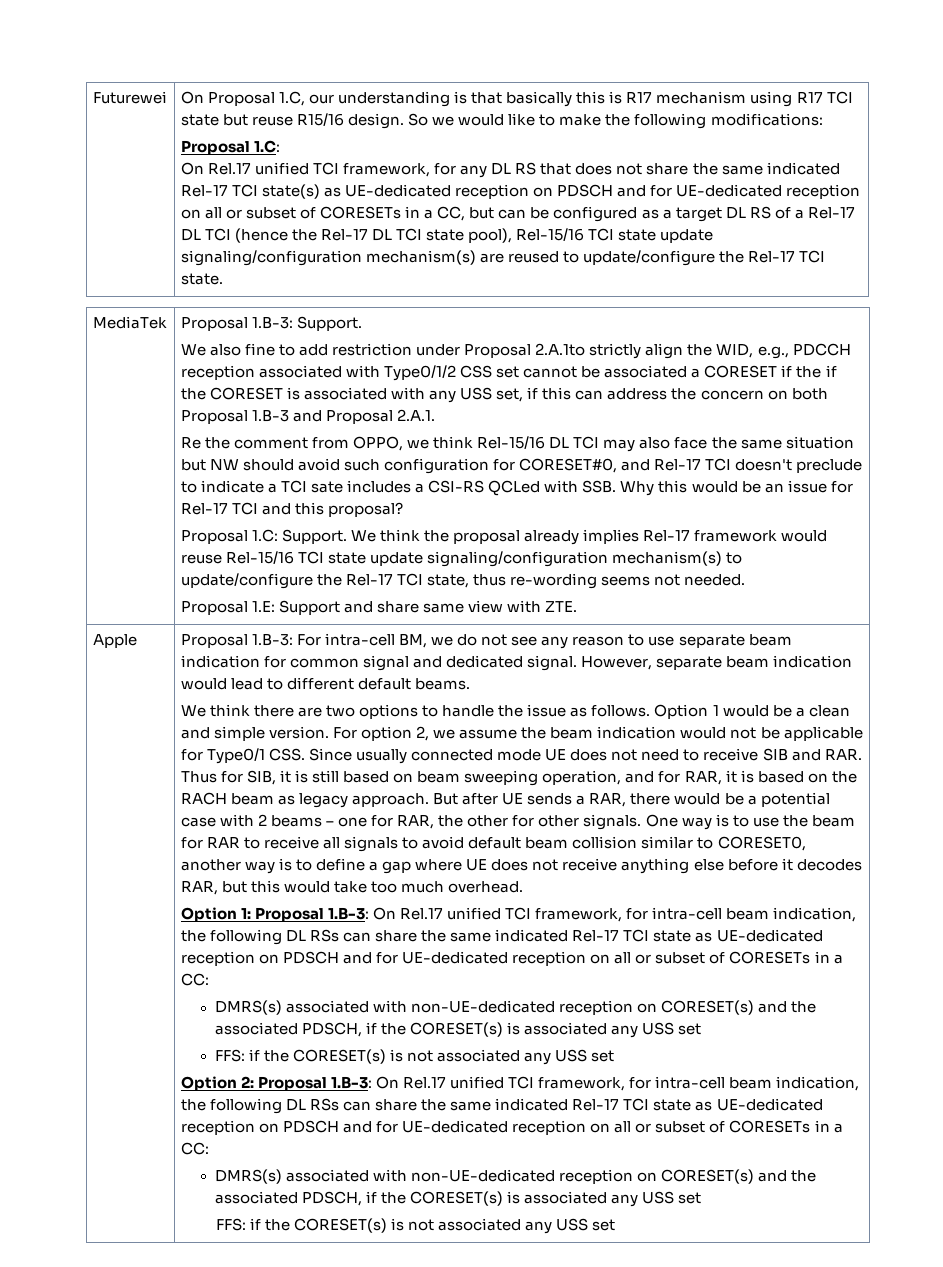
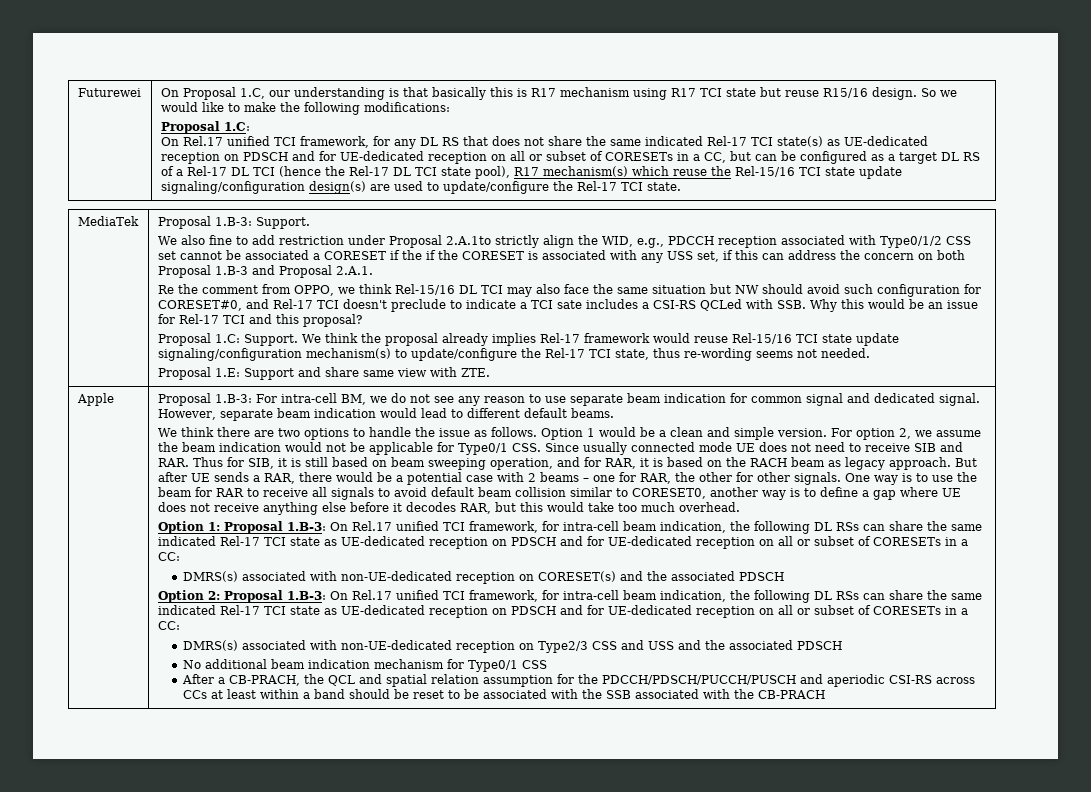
- On Rel.17 unified TCI framework, for any DL RS that does not share the same indicated Rel-17 TCI state(s) as UE-dedicated reception on PDSCH and for UE-dedicated reception on all or subset of CORESETs in a CC, but can be configured as a target DL RS of a Rel-17 DL TCI (hence the Rel-17 DL TCI state pool), Rel-15/16 TCI state update signaling/configuration mechanism(s) are reused to update/configure the Rel-17 TCI state.
+ On Rel.17 unified TCI framework, for any DL RS that does not share the same indicated Rel-17 TCI state(s) as UE-dedicated reception on PDSCH and for UE-dedicated reception on all or subset of CORESETs in a CC, but can be configured as a target DL RS of a Rel-17 DL TCI (hence the Rel-17 DL TCI state pool), R17 mechanism(s) which reuse the Rel-15/16 TCI state update signaling/configuration design(s) are used to update/configure the Rel-17 TCI state.
  Option 1: Proposal 1.B-3: On Rel.17 unified TCI framework, for intra-cell beam indication, the following DL RSs can share the same indicated Rel-17 TCI state as UE-dedicated reception on PDSCH and for UE-dedicated reception on all or subset of CORESETs in a CC:
- DMRS(s) associated with non-UE-dedicated reception on CORESET(s) and the associated PDSCH, if the CORESET(s) is associated any USS set
- FFS: if the CORESET(s) is not associated any USS set
+ DMRS(s) associated with non-UE-dedicated reception on CORESET(s) and the associated PDSCH
  Option 2: Proposal 1.B-3: On Rel.17 unified TCI framework, for intra-cell beam indication, the following DL RSs can share the same indicated Rel-17 TCI state as UE-dedicated reception on PDSCH and for UE-dedicated reception on all or subset of CORESETs in a CC:
- DMRS(s) associated with non-UE-dedicated reception on CORESET(s) and the associated PDSCH, if the CORESET(s) is associated any USS set
- FFS: if the CORESET(s) is not associated any USS set
+ DMRS(s) associated with non-UE-dedicated reception on Type2/3 CSS and USS and the associated PDSCH
+ No additional beam indication mechanism for Type0/1 CSS
+ After a CB-PRACH, the QCL and spatial relation assumption for the PDCCH/PDSCH/PUCCH/PUSCH and aperiodic CSI-RS across CCs at least within a band should be reset to be associated with the SSB associated with the CB-PRACH

